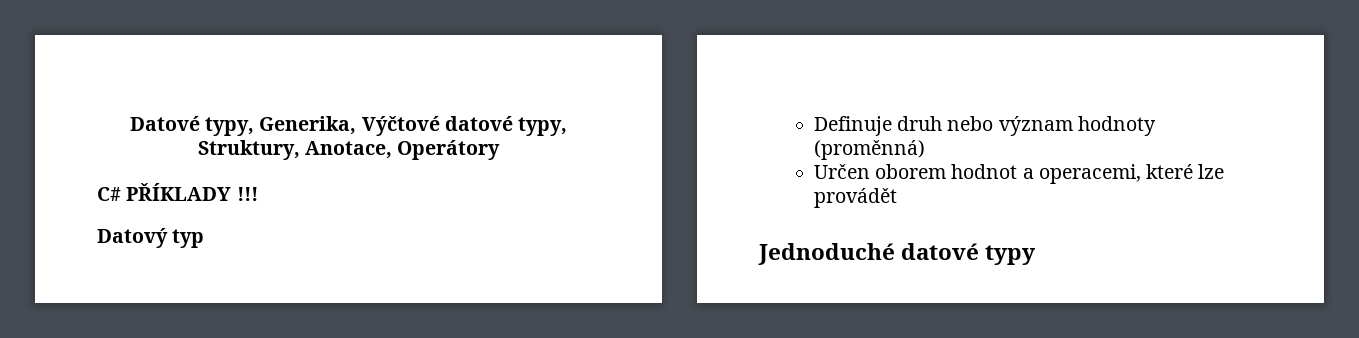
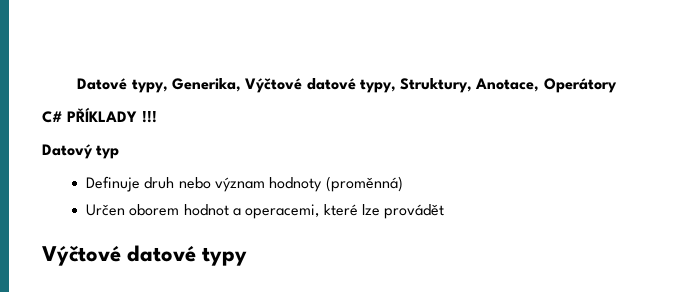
- Jednoduché datové typy
+ Výčtové datové typy

